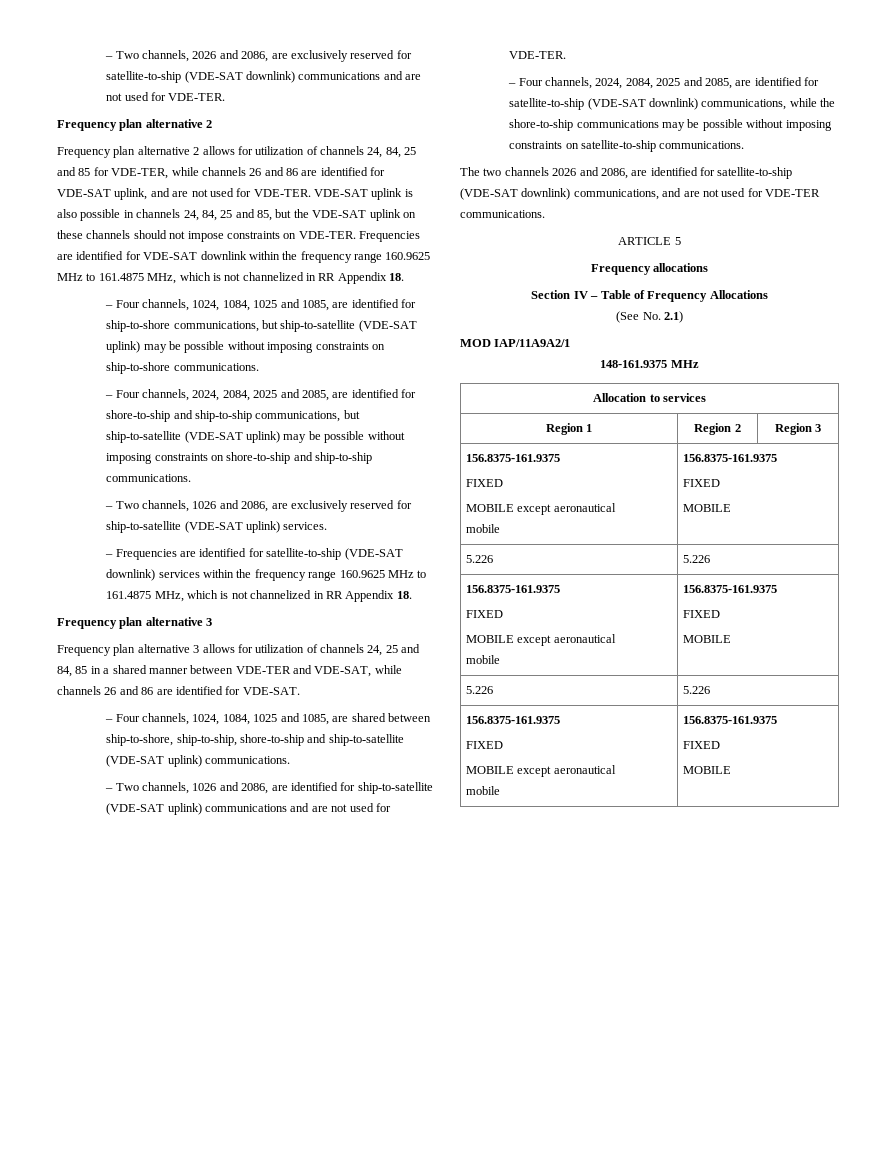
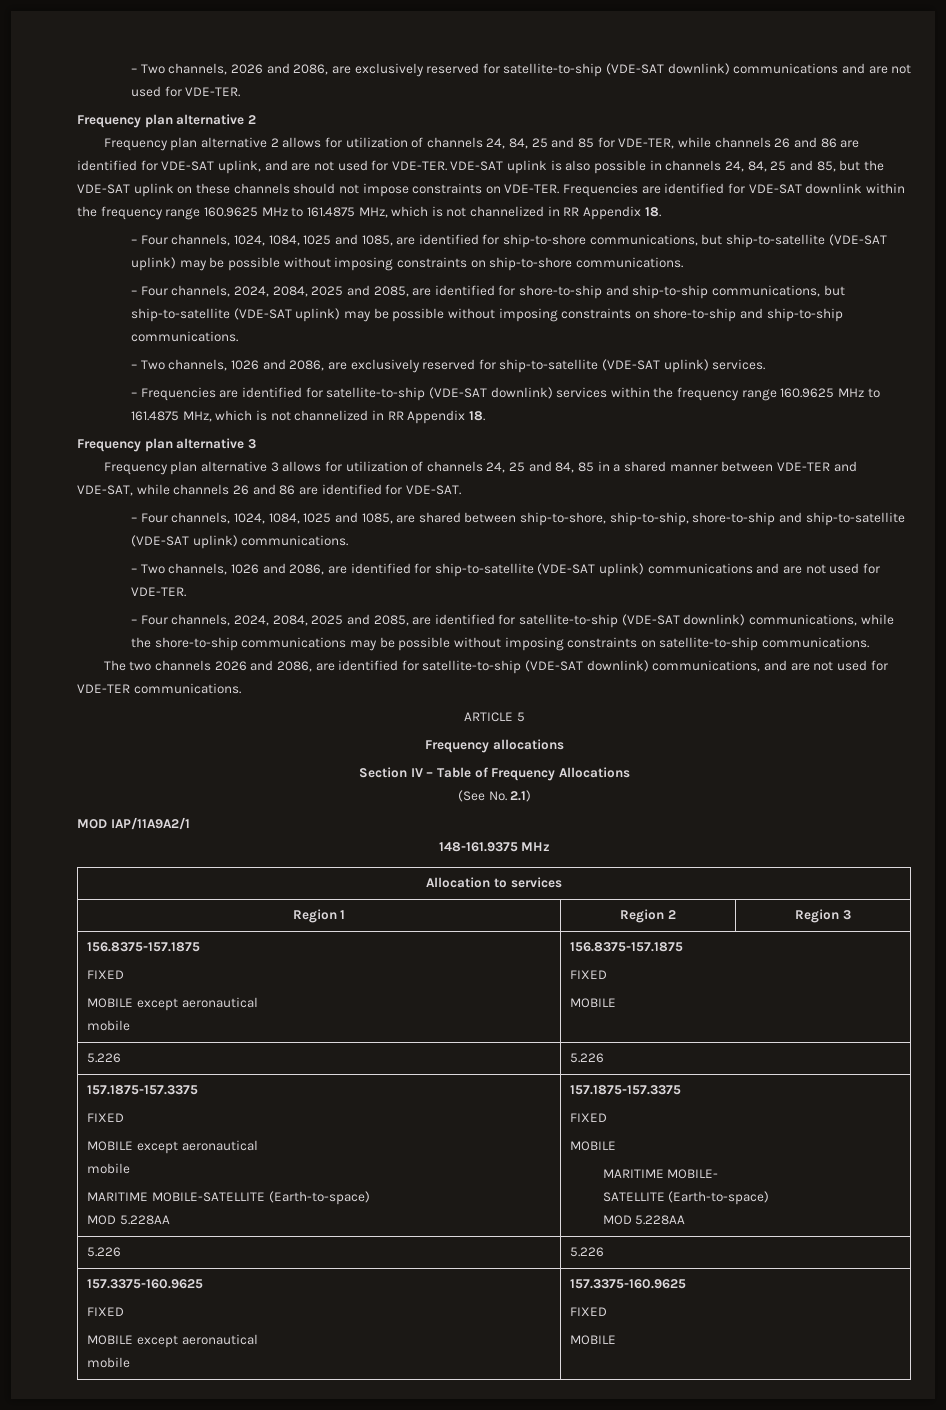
  Region 1 | Region 2 | Region 3
- 156.8375-161.9375
+ 156.8375-157.1875
  FIXED
  MOBILE except aeronautical
- mobile | 156.8375-161.9375
+ mobile | 156.8375-157.1875
  FIXED
  MOBILE
  5.226 | 5.226
- 156.8375-161.9375
+ 157.1875-157.3375
  FIXED
  MOBILE except aeronautical
- mobile | 156.8375-161.9375
+ mobile
+ MARITIME MOBILE-SATELLITE (Earth-to-space)
+ MOD 5.228AA | 157.1875-157.3375
  FIXED
  MOBILE
+ MARITIME MOBILE-
+ SATELLITE (Earth-to-space)
+ MOD 5.228AA
  5.226 | 5.226
- 156.8375-161.9375
+ 157.3375-160.9625
  FIXED
  MOBILE except aeronautical
- mobile | 156.8375-161.9375
+ mobile | 157.3375-160.9625

